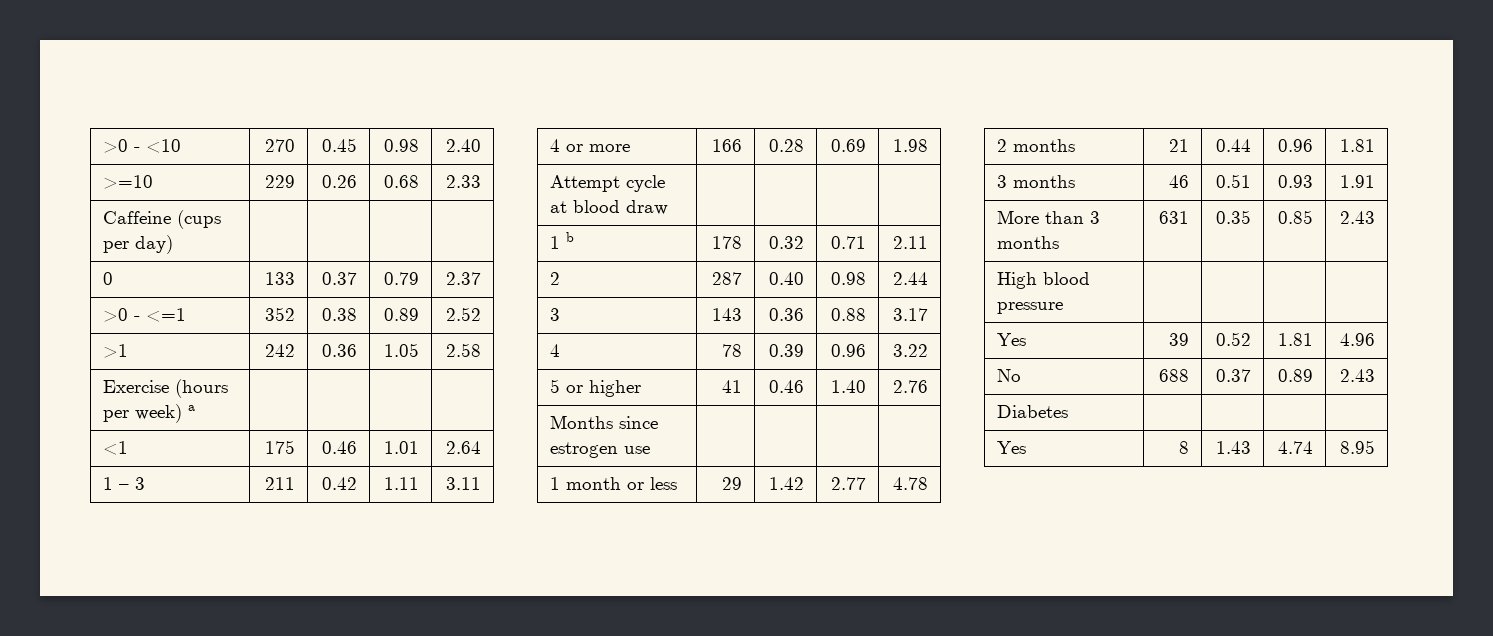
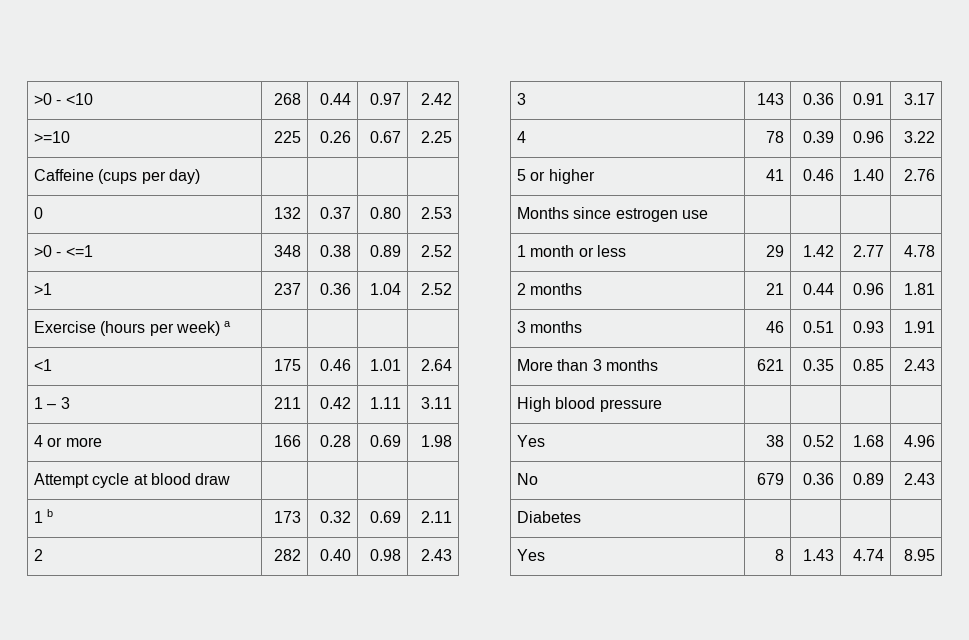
- >0 - <10 | 270 | 0.45 | 0.98 | 2.40
+ >0 - <10 | 268 | 0.44 | 0.97 | 2.42
- >=10 | 229 | 0.26 | 0.68 | 2.33
+ >=10 | 225 | 0.26 | 0.67 | 2.25
- 0 | 133 | 0.37 | 0.79 | 2.37
+ 0 | 132 | 0.37 | 0.80 | 2.53
- >0 - <=1 | 352 | 0.38 | 0.89 | 2.52
+ >0 - <=1 | 348 | 0.38 | 0.89 | 2.52
- >1 | 242 | 0.36 | 1.05 | 2.58
+ >1 | 237 | 0.36 | 1.04 | 2.52
- 1 b | 178 | 0.32 | 0.71 | 2.11
+ 1 b | 173 | 0.32 | 0.69 | 2.11
- 2 | 287 | 0.40 | 0.98 | 2.44
+ 2 | 282 | 0.40 | 0.98 | 2.43
- 3 | 143 | 0.36 | 0.88 | 3.17
+ 3 | 143 | 0.36 | 0.91 | 3.17
- More than 3 months | 631 | 0.35 | 0.85 | 2.43
+ More than 3 months | 621 | 0.35 | 0.85 | 2.43
- Yes | 39 | 0.52 | 1.81 | 4.96
+ Yes | 38 | 0.52 | 1.68 | 4.96
- No | 688 | 0.37 | 0.89 | 2.43
+ No | 679 | 0.36 | 0.89 | 2.43

